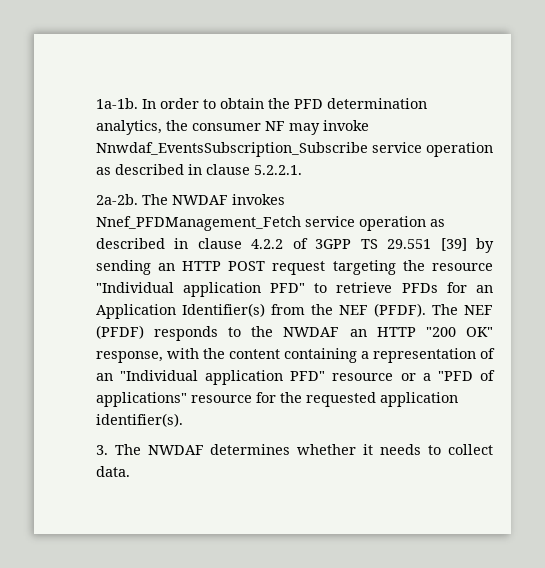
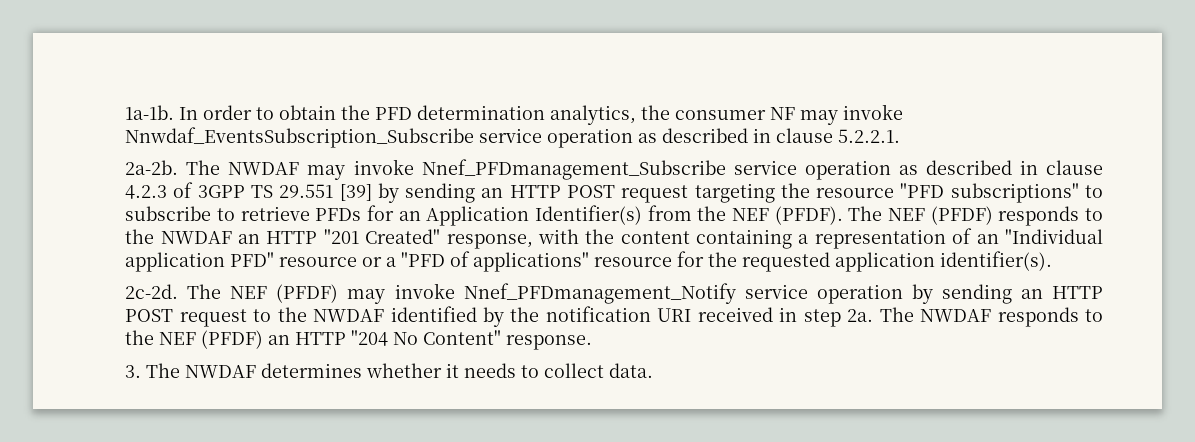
- The NWDAF invokes Nnef_PFDManagement_Fetch service operation as described in clause 4.2.2 of 3GPP TS 29.551 [39] by sending an HTTP POST request targeting the resource "Individual application PFD" to retrieve PFDs for an Application Identifier(s) from the NEF (PFDF).
+ The NWDAF may invoke Nnef_PFDmanagement_Subscribe service operation as described in clause 4.2.3 of 3GPP TS 29.551 [39] by sending an HTTP POST request targeting the resource "PFD subscriptions" to subscribe to retrieve PFDs for an Application Identifier(s) from the NEF (PFDF).
- The NEF (PFDF) responds to the NWDAF an HTTP "200 OK" response, with the content containing a representation of an "Individual application PFD" resource or a "PFD of applications" resource for the requested application identifier(s).
+ The NEF (PFDF) responds to the NWDAF an HTTP "201 Created" response, with the content containing a representation of an "Individual application PFD" resource or a "PFD of applications" resource for the requested application identifier(s).
+ 2c-2d. The NEF (PFDF) may invoke Nnef_PFDmanagement_Notify service operation by sending an HTTP POST request to the NWDAF identified by the notification URI received in step 2a. The NWDAF responds to the NEF (PFDF) an HTTP "204 No Content" response.

